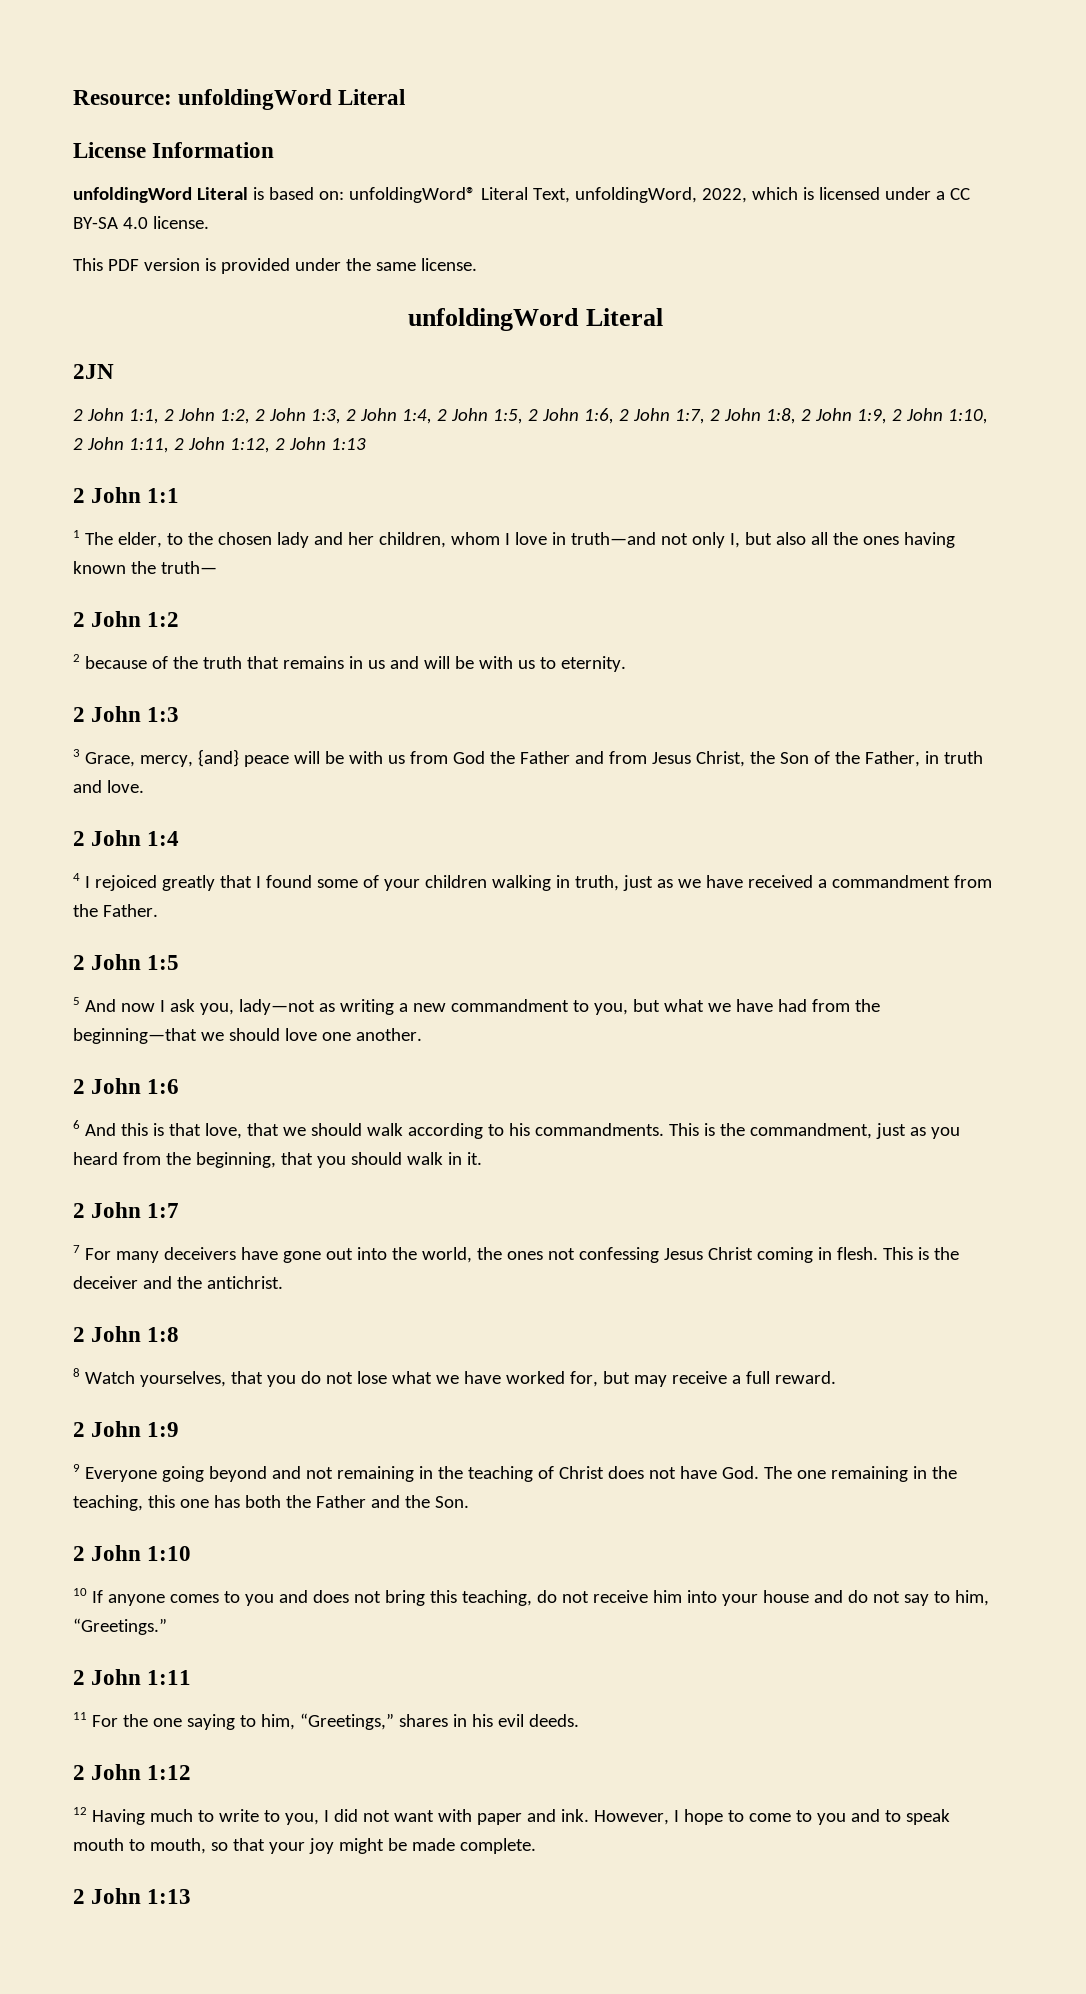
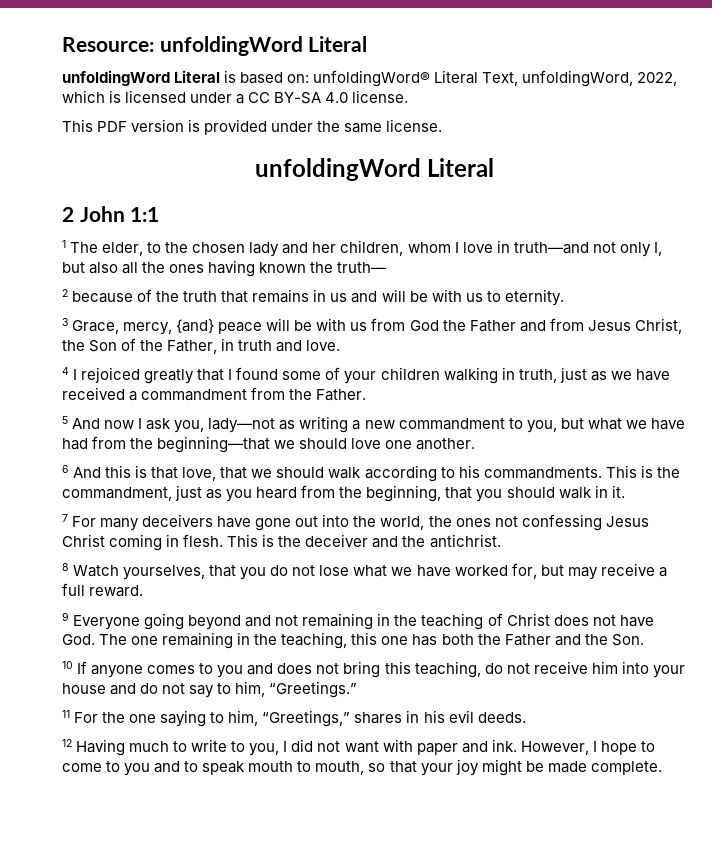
- License Information
- 2JN
- 2 John 1:1, 2 John 1:2, 2 John 1:3, 2 John 1:4, 2 John 1:5, 2 John 1:6, 2 John 1:7, 2 John 1:8, 2 John 1:9, 2 John 1:10, 2 John 1:11, 2 John 1:12, 2 John 1:13
- 2 John 1:2
- 2 John 1:3
- 2 John 1:4
- 2 John 1:5
- 2 John 1:6
- 2 John 1:7
- 2 John 1:8
- 2 John 1:9
- 2 John 1:10
- 2 John 1:11
- 2 John 1:12
  However, I hope to come to you and to speak mouth to mouth, so that your joy might be made complete.
- 2 John 1:13

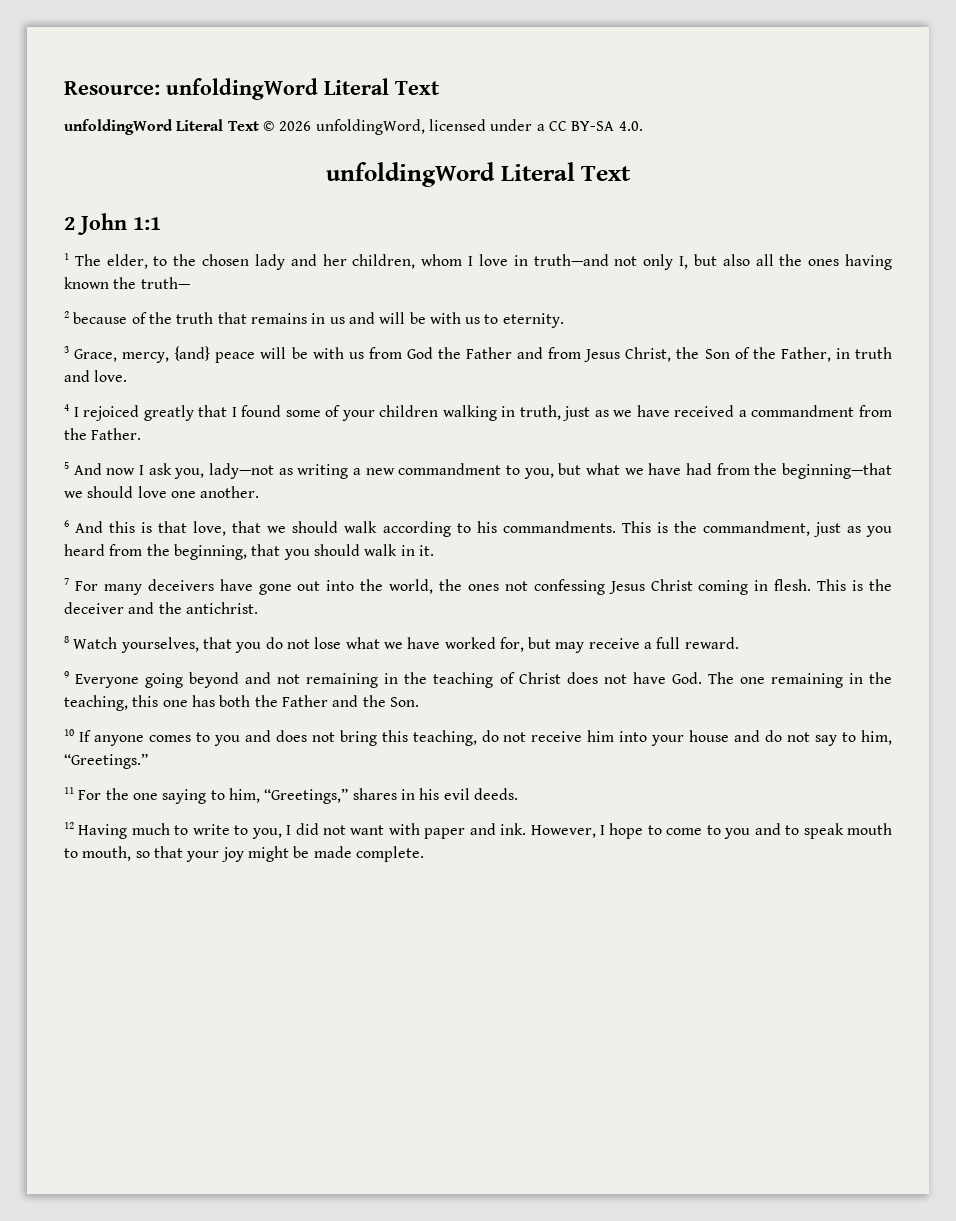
- Resource: unfoldingWord Literal
- unfoldingWord Literal is based on: unfoldingWord® Literal Text, unfoldingWord, 2022, which is licensed under a CC BY-SA 4.0 license.
- This PDF version is provided under the same license.
- unfoldingWord Literal
+ Resource: unfoldingWord Literal Text
+ unfoldingWord Literal Text © 2026 unfoldingWord, licensed under a CC BY-SA 4.0.
+ unfoldingWord Literal Text

